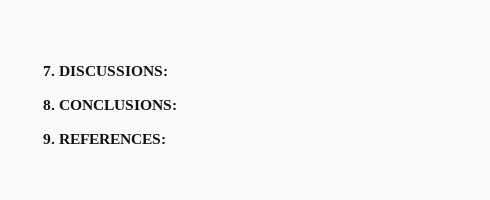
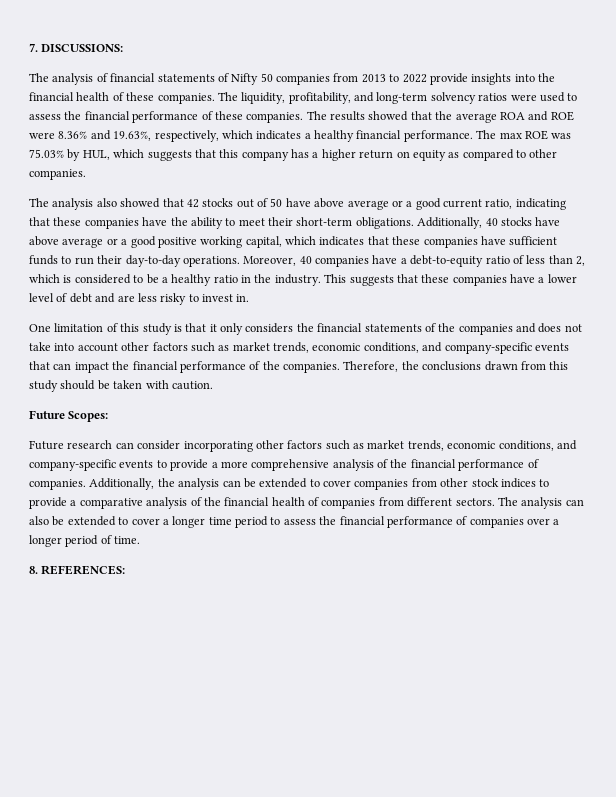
+ The analysis of financial statements of Nifty 50 companies from 2013 to 2022 provide insights into the financial health of these companies. The liquidity, profitability, and long-term solvency ratios were used to assess the financial performance of these companies. The results showed that the average ROA and ROE were 8.36% and 19.63%, respectively, which indicates a healthy financial performance. The max ROE was 75.03% by HUL, which suggests that this company has a higher return on equity as compared to other companies.
+ The analysis also showed that 42 stocks out of 50 have above average or a good current ratio, indicating that these companies have the ability to meet their short-term obligations. Additionally, 40 stocks have above average or a good positive working capital, which indicates that these companies have sufficient funds to run their day-to-day operations. Moreover, 40 companies have a debt-to-equity ratio of less than 2, which is considered to be a healthy ratio in the industry. This suggests that these companies have a lower level of debt and are less risky to invest in.
+ One limitation of this study is that it only considers the financial statements of the companies and does not take into account other factors such as market trends, economic conditions, and company-specific events that can impact the financial performance of the companies. Therefore, the conclusions drawn from this study should be taken with caution.
+ Future Scopes:
+ Future research can consider incorporating other factors such as market trends, economic conditions, and company-specific events to provide a more comprehensive analysis of the financial performance of companies. Additionally, the analysis can be extended to cover companies from other stock indices to provide a comparative analysis of the financial health of companies from different sectors. The analysis can also be extended to cover a longer time period to assess the financial performance of companies over a longer period of time.
- 8. CONCLUSIONS:
- 9. REFERENCES:
+ 8. REFERENCES:

